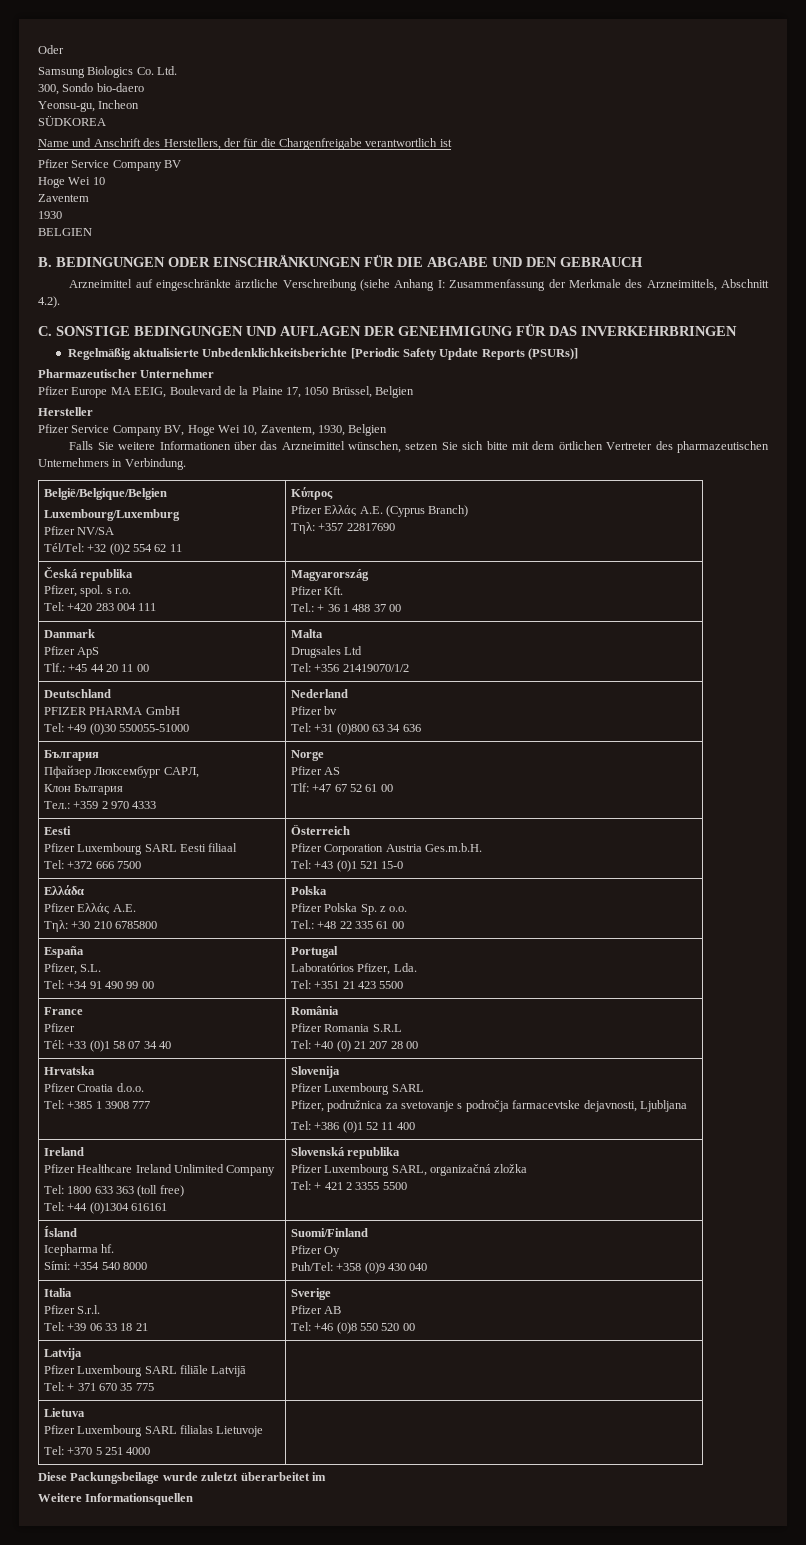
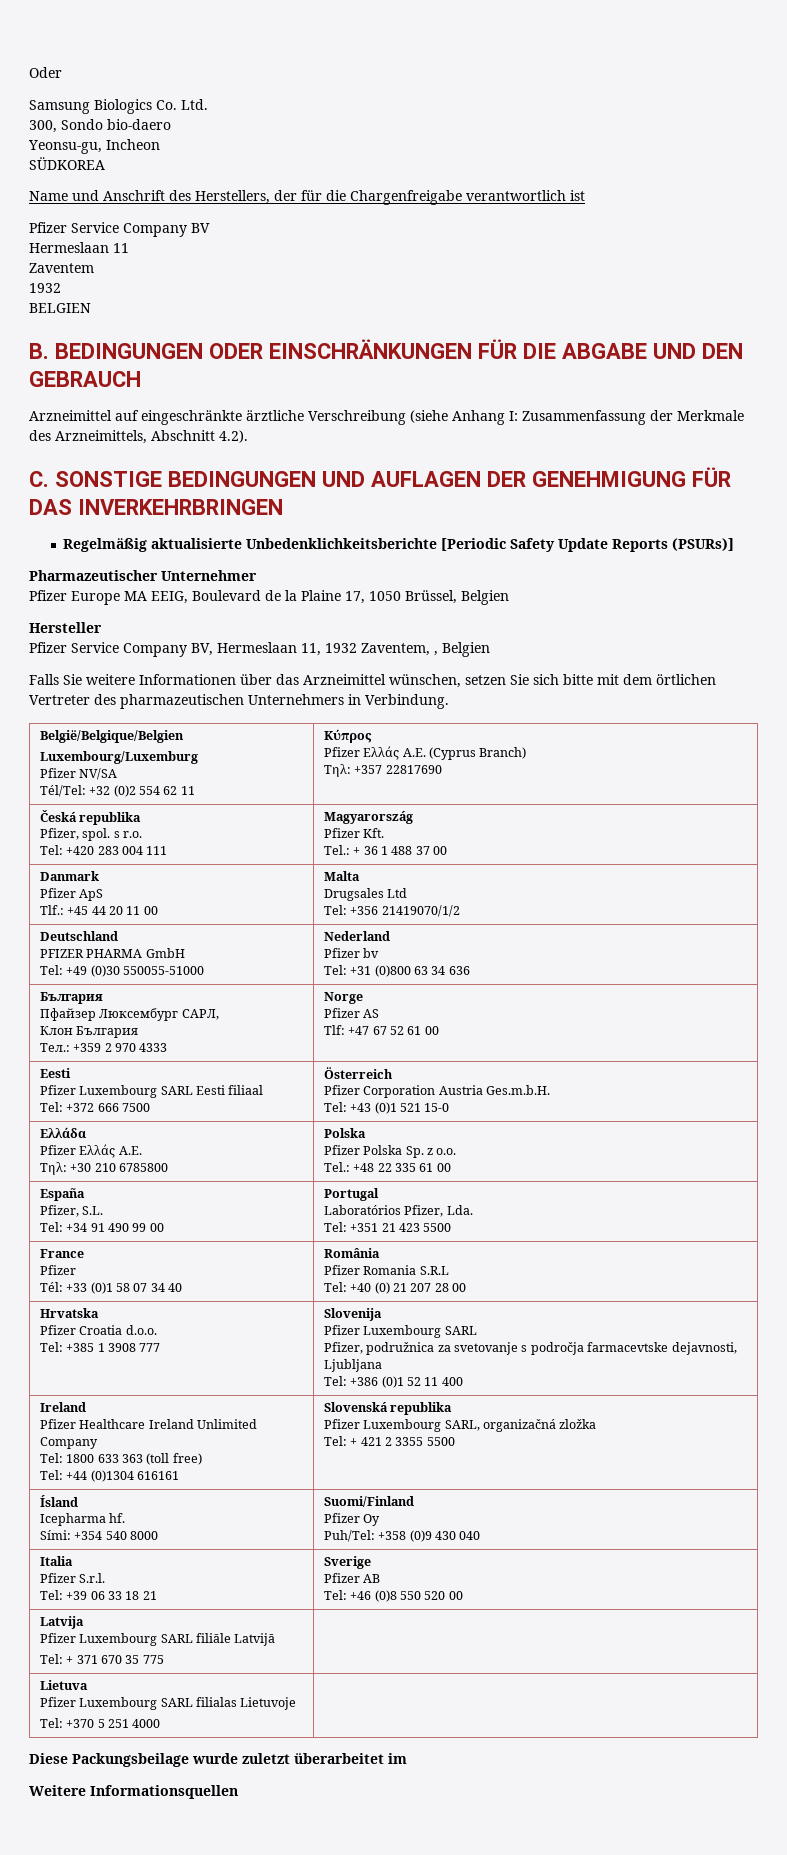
- Hoge Wei 10
+ Hermeslaan 11
  Zaventem
- 1930
+ 1932
- Pfizer Service Company BV, Hoge Wei 10, Zaventem, 1930, Belgien
+ Pfizer Service Company BV, Hermeslaan 11, 1932 Zaventem, , Belgien

